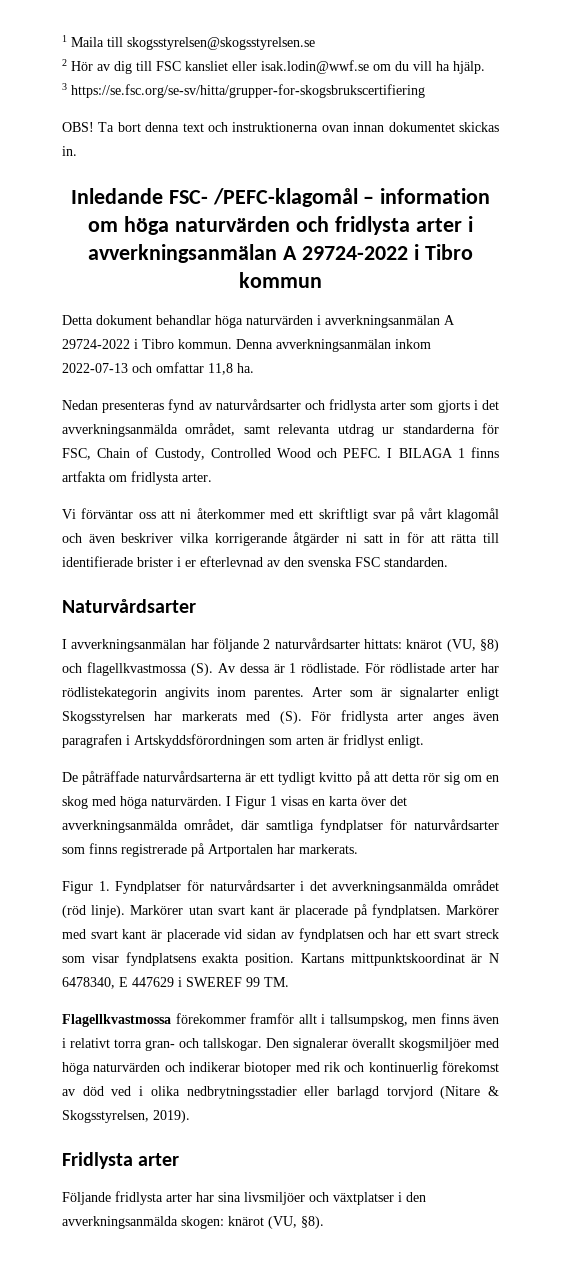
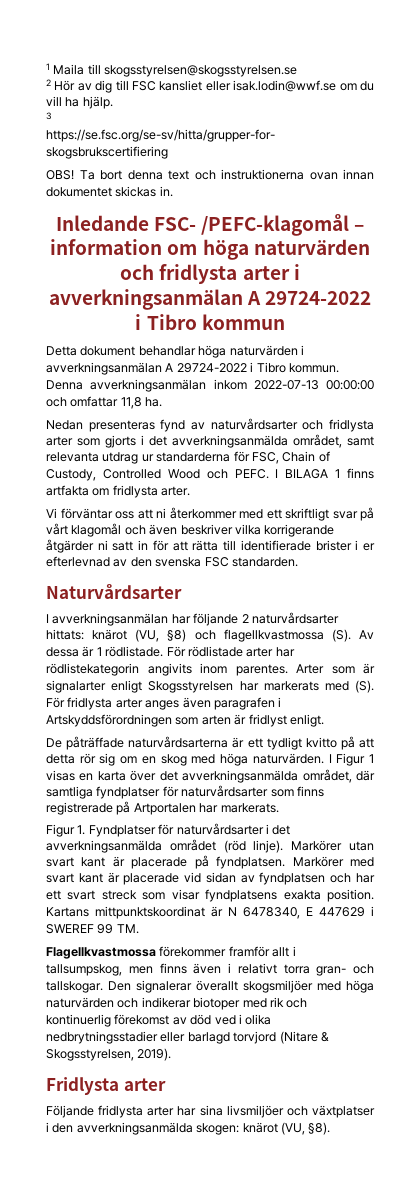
- Denna avverkningsanmälan inkom 2022-07-13 och omfattar 11,8 ha.
+ Denna avverkningsanmälan inkom 2022-07-13 00:00:00 och omfattar 11,8 ha.

